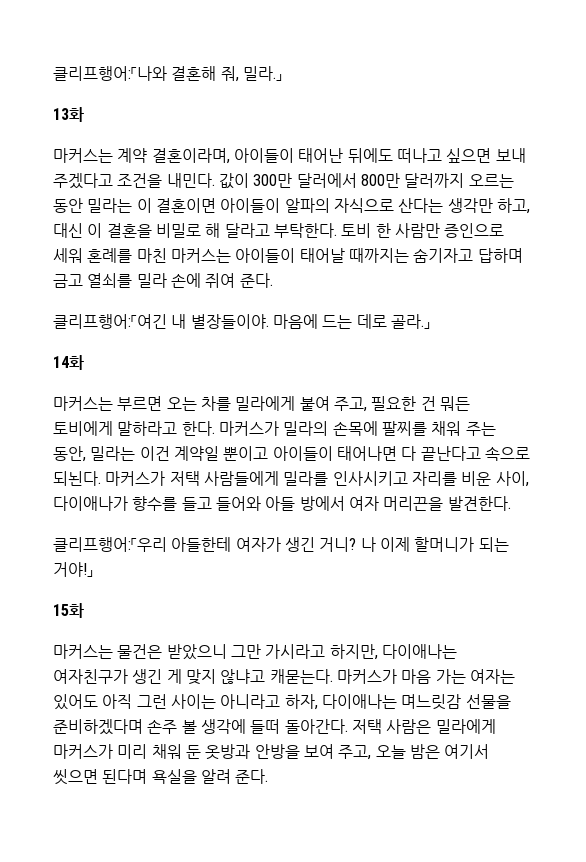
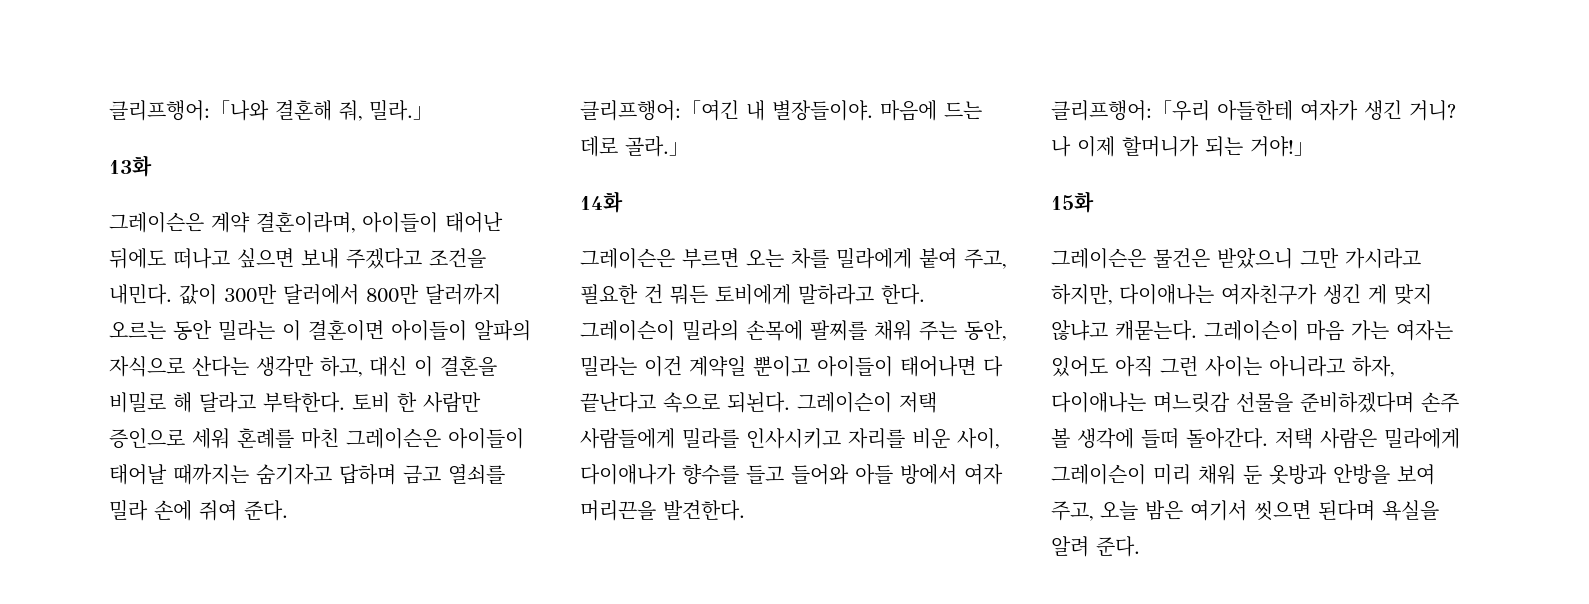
- 마커스는 계약 결혼이라며, 아이들이 태어난 뒤에도 떠나고 싶으면 보내 주겠다고 조건을 내민다.
+ 그레이슨은 계약 결혼이라며, 아이들이 태어난 뒤에도 떠나고 싶으면 보내 주겠다고 조건을 내민다.
- 토비 한 사람만 증인으로 세워 혼례를 마친 마커스는 아이들이 태어날 때까지는 숨기자고 답하며 금고 열쇠를 밀라 손에 쥐여 준다.
+ 토비 한 사람만 증인으로 세워 혼례를 마친 그레이슨은 아이들이 태어날 때까지는 숨기자고 답하며 금고 열쇠를 밀라 손에 쥐여 준다.
- 마커스는 부르면 오는 차를 밀라에게 붙여 주고, 필요한 건 뭐든 토비에게 말하라고 한다.
+ 그레이슨은 부르면 오는 차를 밀라에게 붙여 주고, 필요한 건 뭐든 토비에게 말하라고 한다.
- 마커스가 밀라의 손목에 팔찌를 채워 주는 동안, 밀라는 이건 계약일 뿐이고 아이들이 태어나면 다 끝난다고 속으로 되뇐다.
+ 그레이슨이 밀라의 손목에 팔찌를 채워 주는 동안, 밀라는 이건 계약일 뿐이고 아이들이 태어나면 다 끝난다고 속으로 되뇐다.
- 마커스가 저택 사람들에게 밀라를 인사시키고 자리를 비운 사이, 다이애나가 향수를 들고 들어와 아들 방에서 여자 머리끈을 발견한다.
+ 그레이슨이 저택 사람들에게 밀라를 인사시키고 자리를 비운 사이, 다이애나가 향수를 들고 들어와 아들 방에서 여자 머리끈을 발견한다.
- 마커스는 물건은 받았으니 그만 가시라고 하지만, 다이애나는 여자친구가 생긴 게 맞지 않냐고 캐묻는다.
+ 그레이슨은 물건은 받았으니 그만 가시라고 하지만, 다이애나는 여자친구가 생긴 게 맞지 않냐고 캐묻는다.
- 마커스가 마음 가는 여자는 있어도 아직 그런 사이는 아니라고 하자, 다이애나는 며느릿감 선물을 준비하겠다며 손주 볼 생각에 들떠 돌아간다.
+ 그레이슨이 마음 가는 여자는 있어도 아직 그런 사이는 아니라고 하자, 다이애나는 며느릿감 선물을 준비하겠다며 손주 볼 생각에 들떠 돌아간다.
- 저택 사람은 밀라에게 마커스가 미리 채워 둔 옷방과 안방을 보여 주고, 오늘 밤은 여기서 씻으면 된다며 욕실을 알려 준다.
+ 저택 사람은 밀라에게 그레이슨이 미리 채워 둔 옷방과 안방을 보여 주고, 오늘 밤은 여기서 씻으면 된다며 욕실을 알려 준다.

